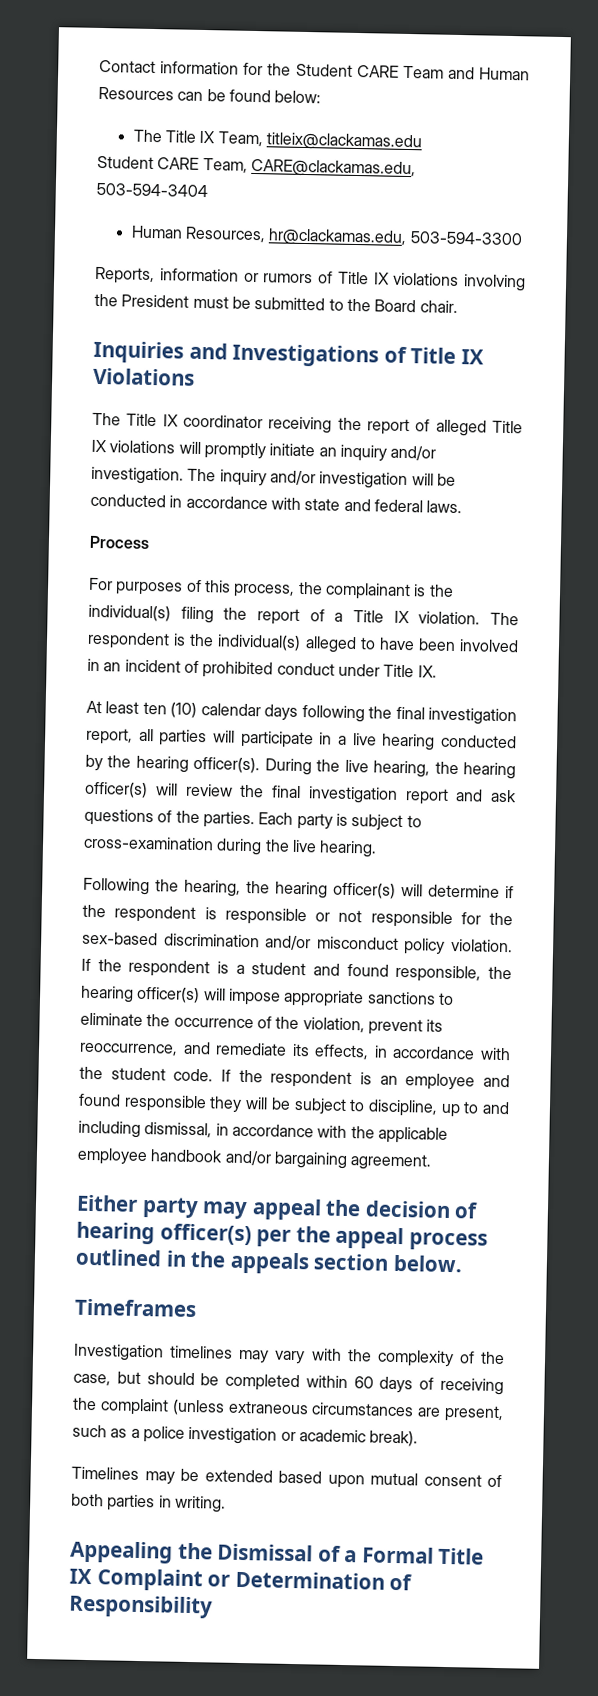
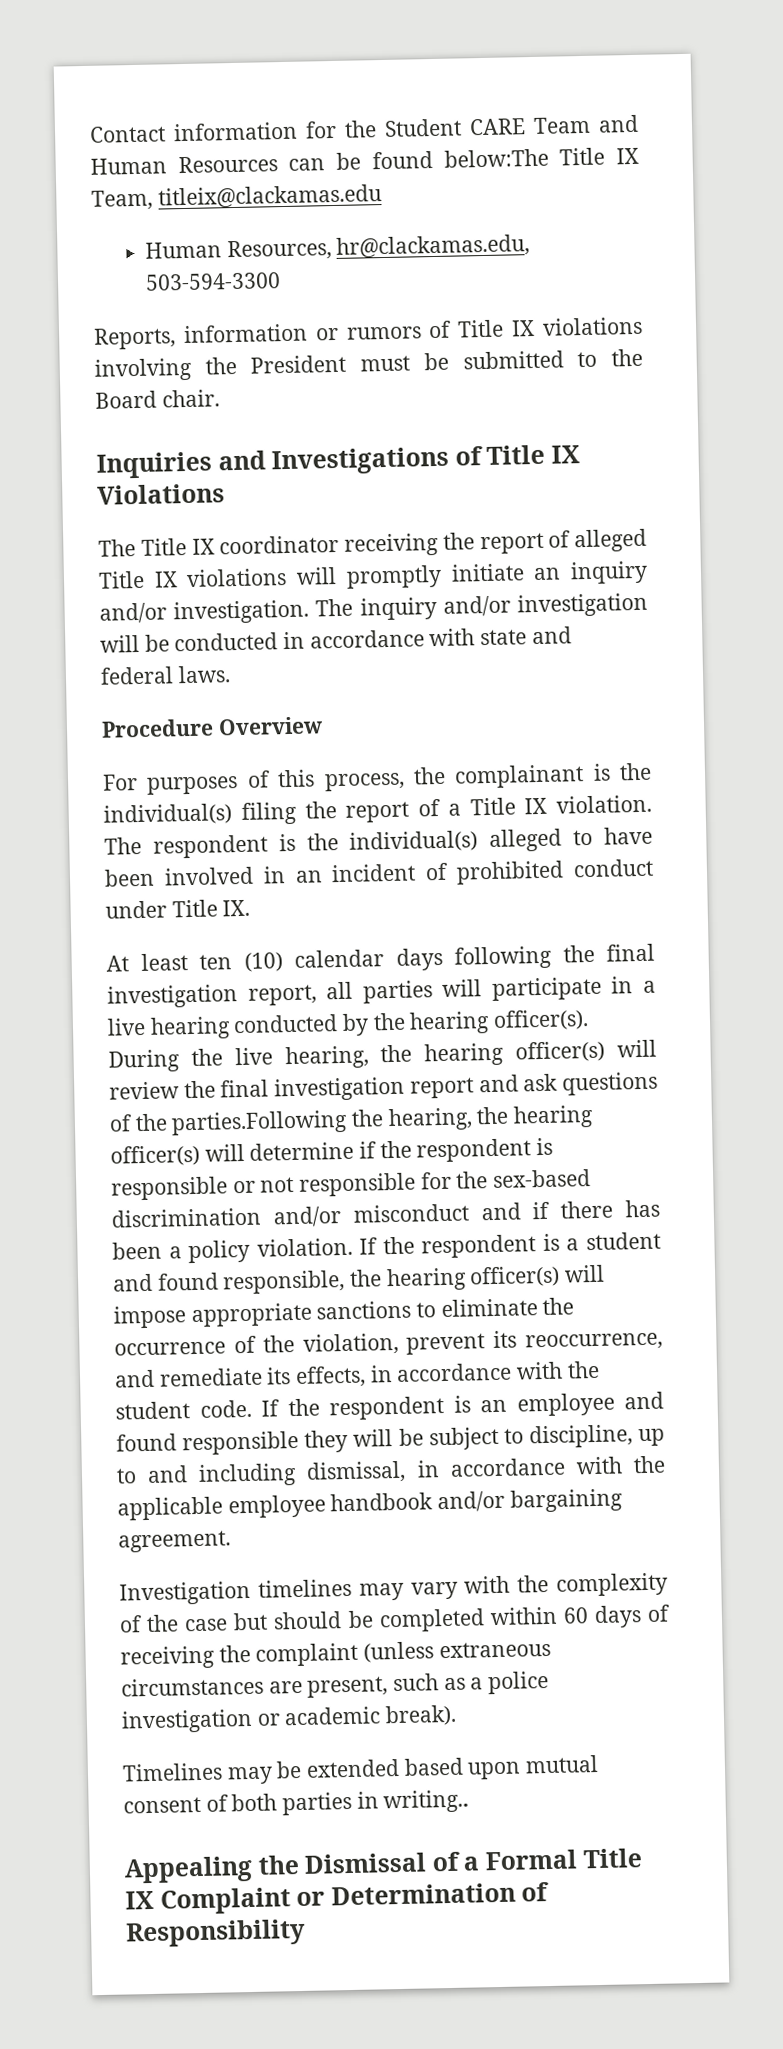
- Contact information for the Student CARE Team and Human Resources can be found below:
- The Title IX Team, titleix@clackamas.edu
+ Contact information for the Student CARE Team and Human Resources can be found below:The Title IX Team, titleix@clackamas.edu
- Student CARE Team, CARE@clackamas.edu, 503-594-3404
- Process
+ Procedure Overview
- During the live hearing, the hearing officer(s) will review the final investigation report and ask questions of the parties. Each party is subject to cross-examination during the live hearing.
- Following the hearing, the hearing officer(s) will determine if the respondent is responsible or not responsible for the sex-based discrimination and/or misconduct policy violation.
+ During the live hearing, the hearing officer(s) will review the final investigation report and ask questions of the parties.Following the hearing, the hearing officer(s) will determine if the respondent is responsible or not responsible for the sex-based discrimination and/or misconduct and if there has been a policy violation.
- Either party may appeal the decision of hearing officer(s) per the appeal process outlined in the appeals section below.
- Timeframes
- Investigation timelines may vary with the complexity of the case, but should be completed within 60 days of receiving the complaint (unless extraneous circumstances are present, such as a police investigation or academic break).
+ Investigation timelines may vary with the complexity of the case but should be completed within 60 days of receiving the complaint (unless extraneous circumstances are present, such as a police investigation or academic break).
- Timelines may be extended based upon mutual consent of both parties in writing.
+ Timelines may be extended based upon mutual consent of both parties in writing..

